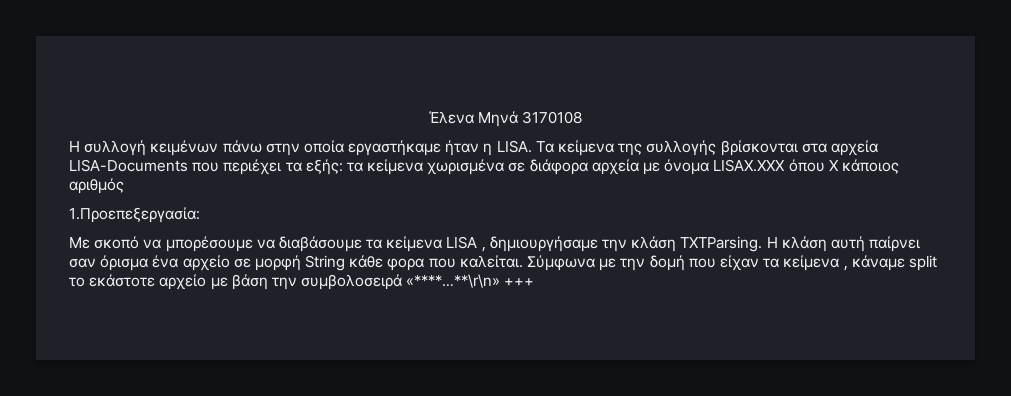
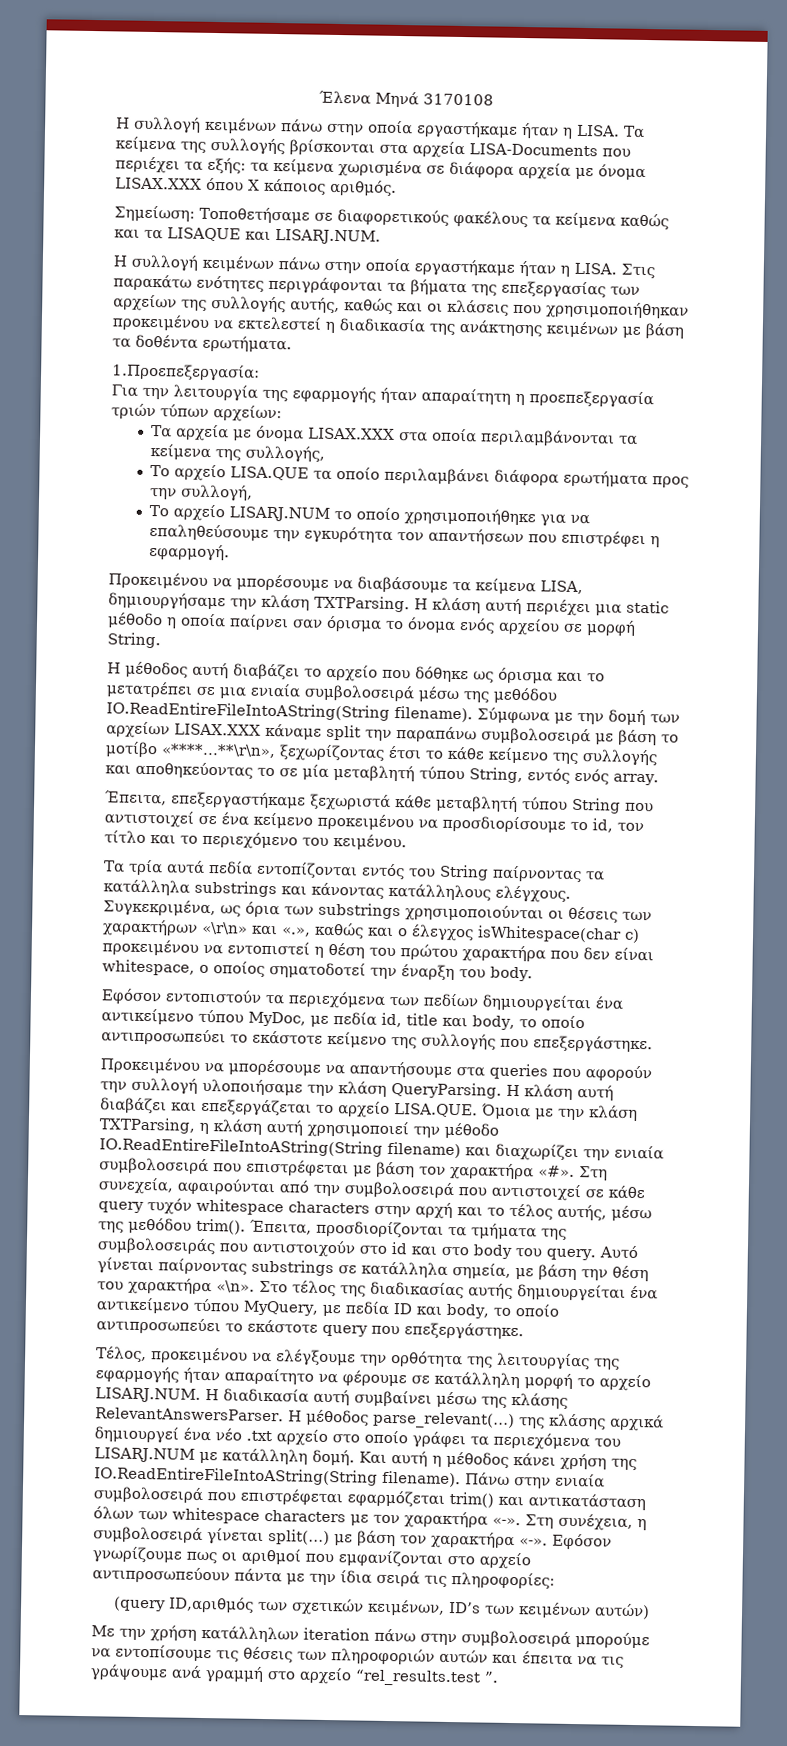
- Τα κείμενα της συλλογής βρίσκονται στα αρχεία LISA-Documents που περιέχει τα εξής: τα κείμενα χωρισμένα σε διάφορα αρχεία με όνομα LISAX.XXX όπου Χ κάποιος αριθμός
+ Τα κείμενα της συλλογής βρίσκονται στα αρχεία LISA-Documents που περιέχει τα εξής: τα κείμενα χωρισμένα σε διάφορα αρχεία με όνομα LISAX.XXX όπου Χ κάποιος αριθμός.
+ Σημείωση: Τοποθετήσαμε σε διαφορετικούς φακέλους τα κείμενα καθώς και τα LISAQUE και LISARJ.NUM.
+ Η συλλογή κειμένων πάνω στην οποία εργαστήκαμε ήταν η LISA. Στις παρακάτω ενότητες περιγράφονται τα βήματα της επεξεργασίας των αρχείων της συλλογής αυτής, καθώς και οι κλάσεις που χρησιμοποιήθηκαν προκειμένου να εκτελεστεί η διαδικασία της ανάκτησης κειμένων με βάση τα δοθέντα ερωτήματα.
  1.Προεπεξεργασία:
- Με σκοπό να μπορέσουμε να διαβάσουμε τα κείμενα LISA , δημιουργήσαμε την κλάση TXTParsing.
+ Για την λειτουργία της εφαρμογής ήταν απαραίτητη η προεπεξεργασία τριών τύπων αρχείων:
+ Τα αρχεία με όνομα LISAX.XXX στα οποία περιλαμβάνονται τα κείμενα της συλλογής,
+ Το αρχείο LISA.QUE τα οποίο περιλαμβάνει διάφορα ερωτήματα προς την συλλογή,
+ Το αρχείο LISARJ.NUM το οποίο χρησιμοποιήθηκε για να επαληθεύσουμε την εγκυρότητα τον απαντήσεων που επιστρέφει η εφαρμογή.
+ Προκειμένου να μπορέσουμε να διαβάσουμε τα κείμενα LISA, δημιουργήσαμε την κλάση TXTParsing.
- Η κλάση αυτή παίρνει σαν όρισμα ένα αρχείο σε μορφή String κάθε φορα που καλείται. Σύμφωνα με την δομή που είχαν τα κείμενα , κάναμε split το εκάστοτε αρχείο με βάση την συμβολοσειρά «****…**\r\n» +++
+ Η κλάση αυτή περιέχει μια static μέθοδο η οποία παίρνει σαν όρισμα το όνομα ενός αρχείου σε μορφή String.
+ Η μέθοδος αυτή διαβάζει το αρχείο που δόθηκε ως όρισμα και το μετατρέπει σε μια ενιαία συμβολοσειρά μέσω της μεθόδου IO.ReadEntireFileIntoAString(String filename). Σύμφωνα με την δομή των αρχείων LISAX.XXX κάναμε split την παραπάνω συμβολοσειρά με βάση το μοτίβο «****…**\r\n», ξεχωρίζοντας έτσι το κάθε κείμενο της συλλογής και αποθηκεύοντας το σε μία μεταβλητή τύπου String, εντός ενός array.
+ Έπειτα, επεξεργαστήκαμε ξεχωριστά κάθε μεταβλητή τύπου String που αντιστοιχεί σε ένα κείμενο προκειμένου να προσδιορίσουμε το id, τον τίτλο και το περιεχόμενο του κειμένου.
+ Τα τρία αυτά πεδία εντοπίζονται εντός του String παίρνοντας τα κατάλληλα substrings και κάνοντας κατάλληλους ελέγχους. Συγκεκριμένα, ως όρια των substrings χρησιμοποιούνται οι θέσεις των χαρακτήρων «\r\n» και «.», καθώς και ο έλεγχος isWhitespace(char c) προκειμένου να εντοπιστεί η θέση του πρώτου χαρακτήρα που δεν είναι whitespace, ο οποίος σηματοδοτεί την έναρξη του body.
+ Εφόσον εντοπιστούν τα περιεχόμενα των πεδίων δημιουργείται ένα αντικείμενο τύπου MyDoc, με πεδία id, title και body, το οποίο αντιπροσωπεύει το εκάστοτε κείμενο της συλλογής που επεξεργάστηκε.
+ Προκειμένου να μπορέσουμε να απαντήσουμε στα queries που αφορούν την συλλογή υλοποιήσαμε την κλάση QueryParsing. Η κλάση αυτή διαβάζει και επεξεργάζεται το αρχείο LISA.QUE. Όμοια με την κλάση TXTParsing, η κλάση αυτή χρησιμοποιεί την μέθοδο IO.ReadEntireFileIntoAString(String filename) και διαχωρίζει την ενιαία συμβολοσειρά που επιστρέφεται με βάση τον χαρακτήρα «#». Στη συνεχεία, αφαιρούνται από την συμβολοσειρά που αντιστοιχεί σε κάθε query τυχόν whitespace characters στην αρχή και το τέλος αυτής, μέσω της μεθόδου trim(). Έπειτα, προσδιορίζονται τα τμήματα της συμβολοσειράς που αντιστοιχούν στο id και στο body του query. Αυτό γίνεται παίρνοντας substrings σε κατάλληλα σημεία, με βάση την θέση του χαρακτήρα «\n». Στο τέλος της διαδικασίας αυτής δημιουργείται ένα αντικείμενο τύπου MyQuery, με πεδία ID και body, το οποίο αντιπροσωπεύει το εκάστοτε query που επεξεργάστηκε.
+ Tέλος, προκειμένου να ελέγξουμε την ορθότητα της λειτουργίας της εφαρμογής ήταν απαραίτητο να φέρουμε σε κατάλληλη μορφή το αρχείο LISARJ.NUM. Η διαδικασία αυτή συμβαίνει μέσω της κλάσης RelevantAnswersParser. H μέθοδος parse_relevant(…) της κλάσης αρχικά δημιουργεί ένα νέο .txt αρχείο στο οποίο γράφει τα περιεχόμενα του LISARJ.NUM με κατάλληλη δομή. Και αυτή η μέθοδος κάνει χρήση της IO.ReadEntireFileIntoAString(String filename). Πάνω στην ενιαία συμβολοσειρά που επιστρέφεται εφαρμόζεται trim() και αντικατάσταση όλων των whitespace characters με τον χαρακτήρα «-». Στη συνέχεια, η συμβολοσειρά γίνεται split(…) με βάση τον χαρακτήρα «-». Εφόσον γνωρίζουμε πως οι αριθμοί που εμφανίζονται στο αρχείο αντιπροσωπεύουν πάντα με την ίδια σειρά τις πληροφορίες:
+ (query ID,αριθμός των σχετικών κειμένων, ID’s των κειμένων αυτών)
+ Με την χρήση κατάλληλων iteration πάνω στην συμβολοσειρά μπορούμε να εντοπίσουμε τις θέσεις των πληροφοριών αυτών και έπειτα να τις γράψουμε ανά γραμμή στο αρχείο “rel_results.test ”.

